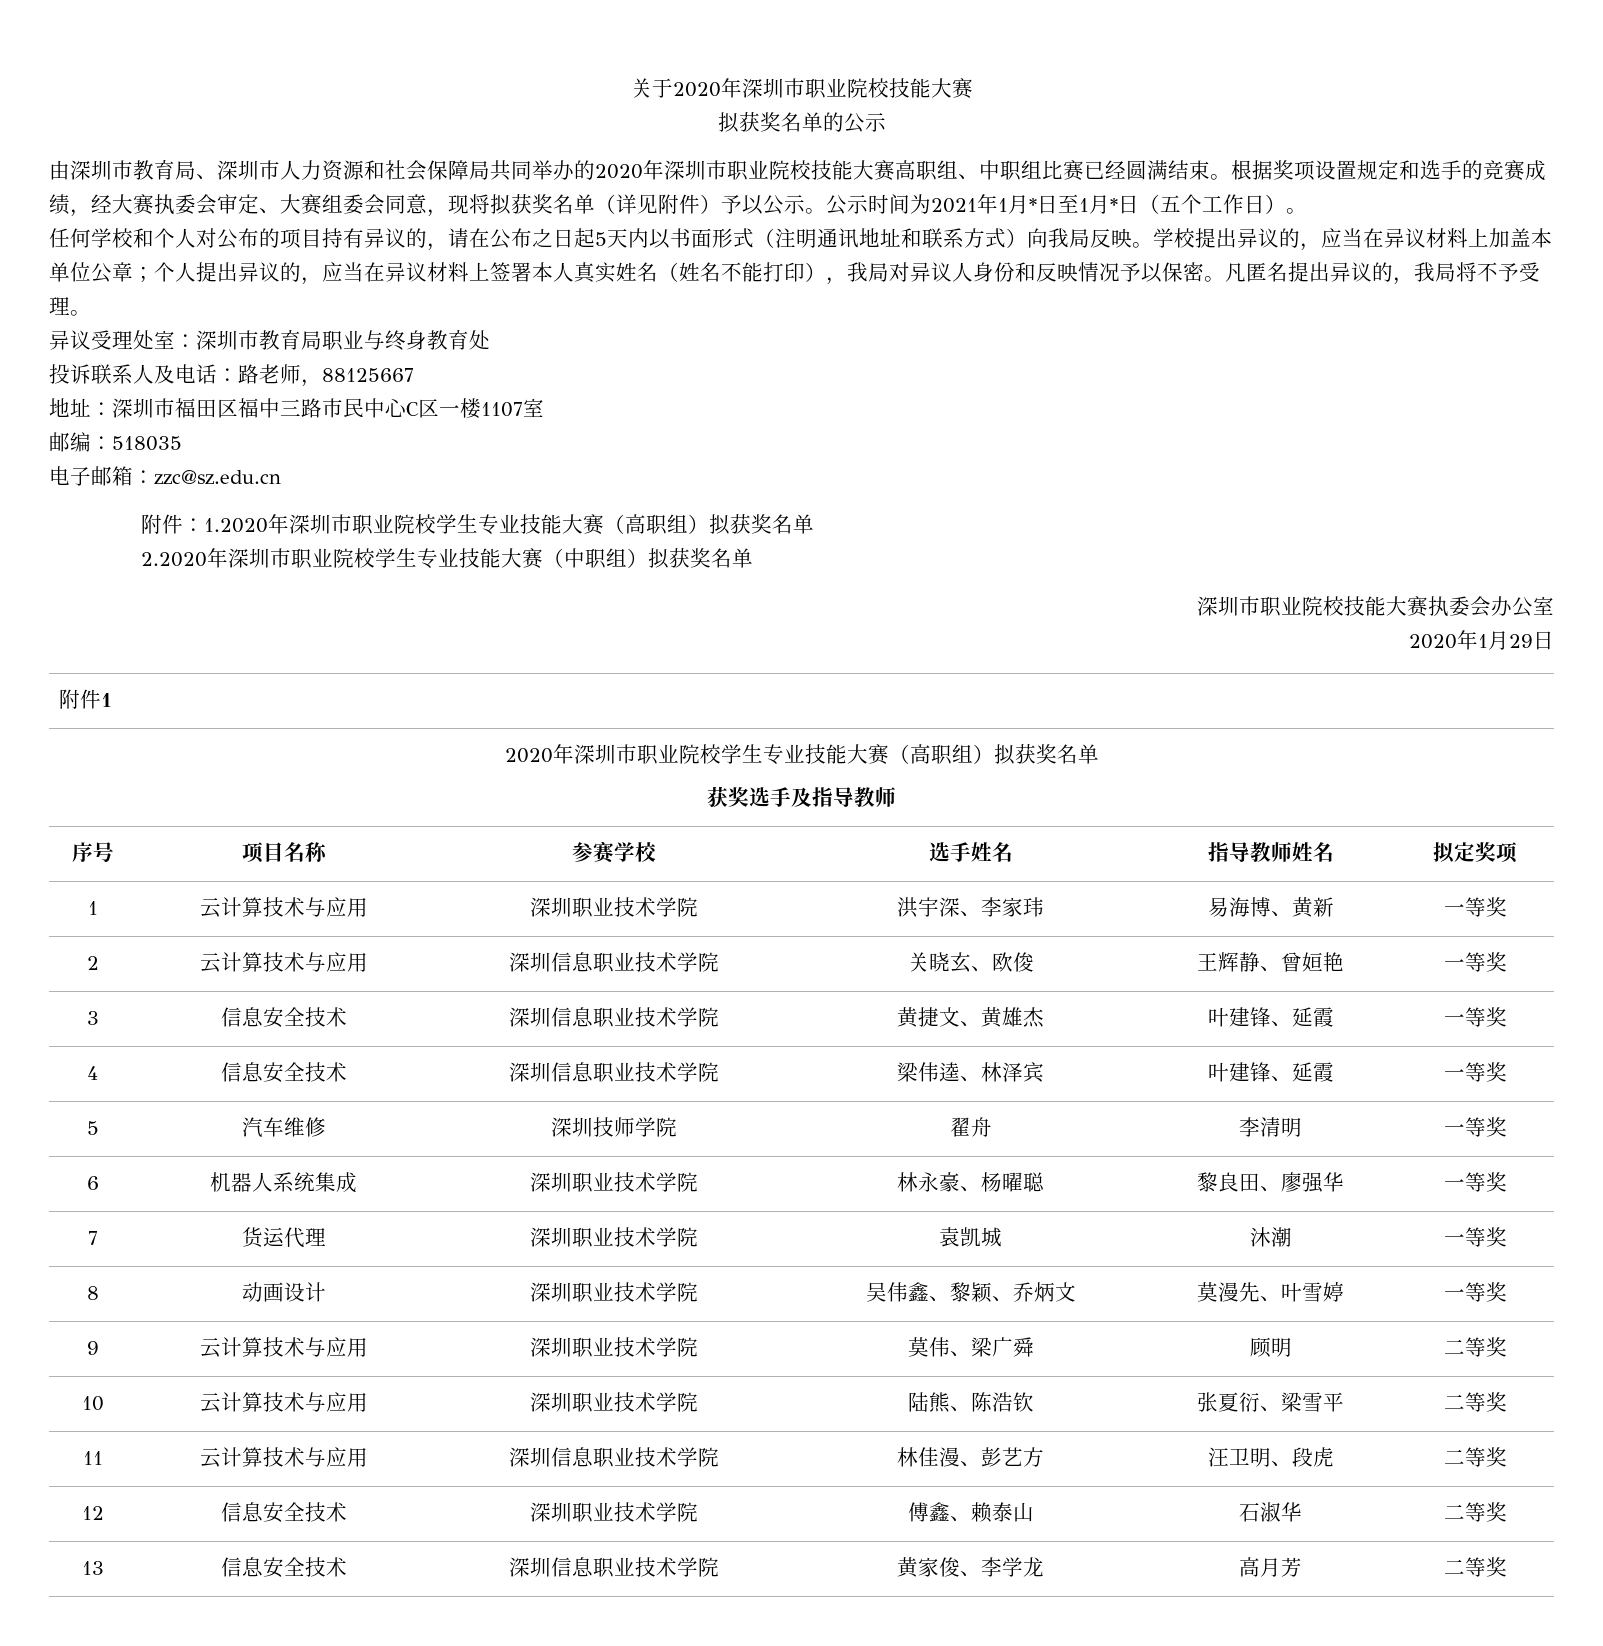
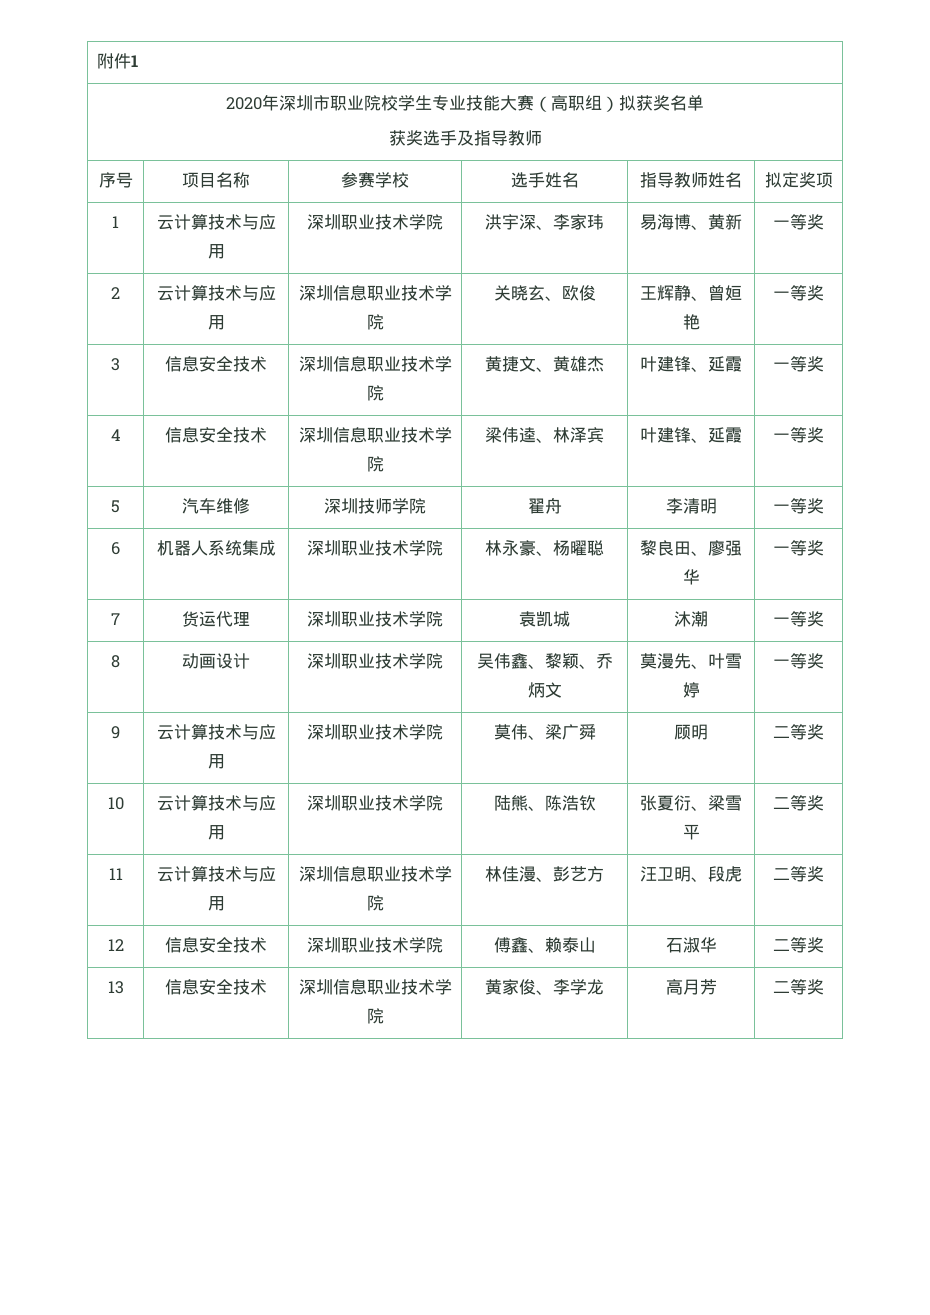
- 关于2020年深圳市职业院校技能大赛
- 拟获奖名单的公示
- 由深圳市教育局、深圳市人力资源和社会保障局共同举办的2020年深圳市职业院校技能大赛高职组、中职组比赛已经圆满结束。根据奖项设置规定和选手的竞赛成绩，经大赛执委会审定、大赛组委会同意，现将拟获奖名单（详见附件）予以公示。公示时间为2021年1月*日至1月*日（五个工作日）。
- 任何学校和个人对公布的项目持有异议的，请在公布之日起5天内以书面形式（注明通讯地址和联系方式）向我局反映。学校提出异议的，应当在异议材料上加盖本单位公章；个人提出异议的，应当在异议材料上签署本人真实姓名（姓名不能打印），我局对异议人身份和反映情况予以保密。凡匿名提出异议的，我局将不予受理。
- 异议受理处室：深圳市教育局职业与终身教育处
- 投诉联系人及电话：路老师，88125667
- 地址：深圳市福田区福中三路市民中心C区一楼1107室
- 邮编：518035
- 电子邮箱：zzc@sz.edu.cn
- 附件：1.2020年深圳市职业院校学生专业技能大赛（高职组）拟获奖名单
- 2.2020年深圳市职业院校学生专业技能大赛（中职组）拟获奖名单
- 深圳市职业院校技能大赛执委会办公室
- 2020年1月29日

